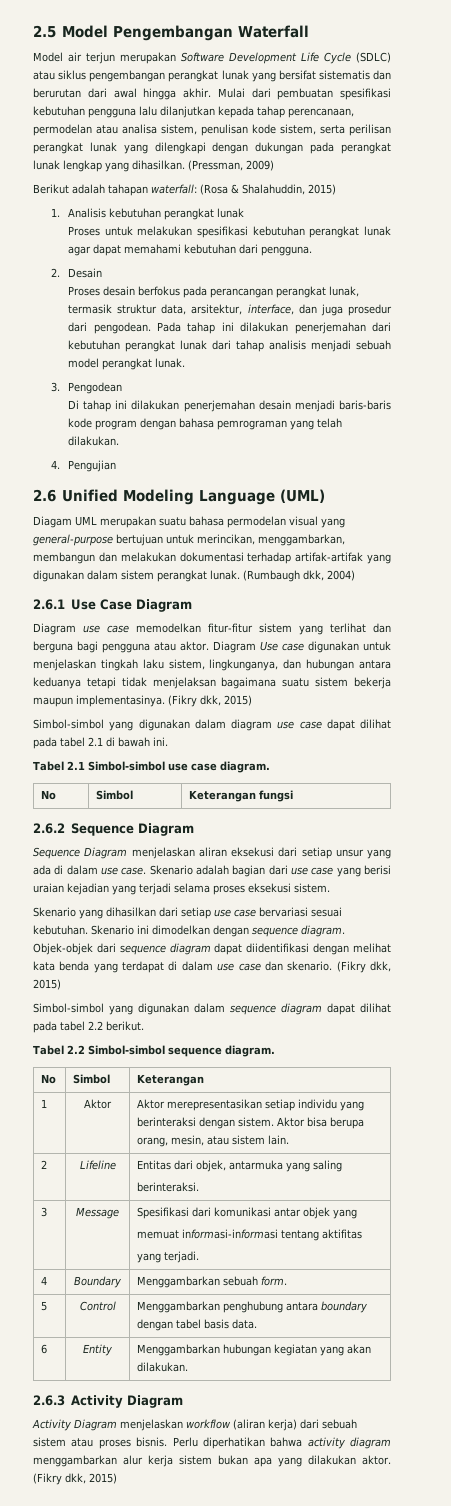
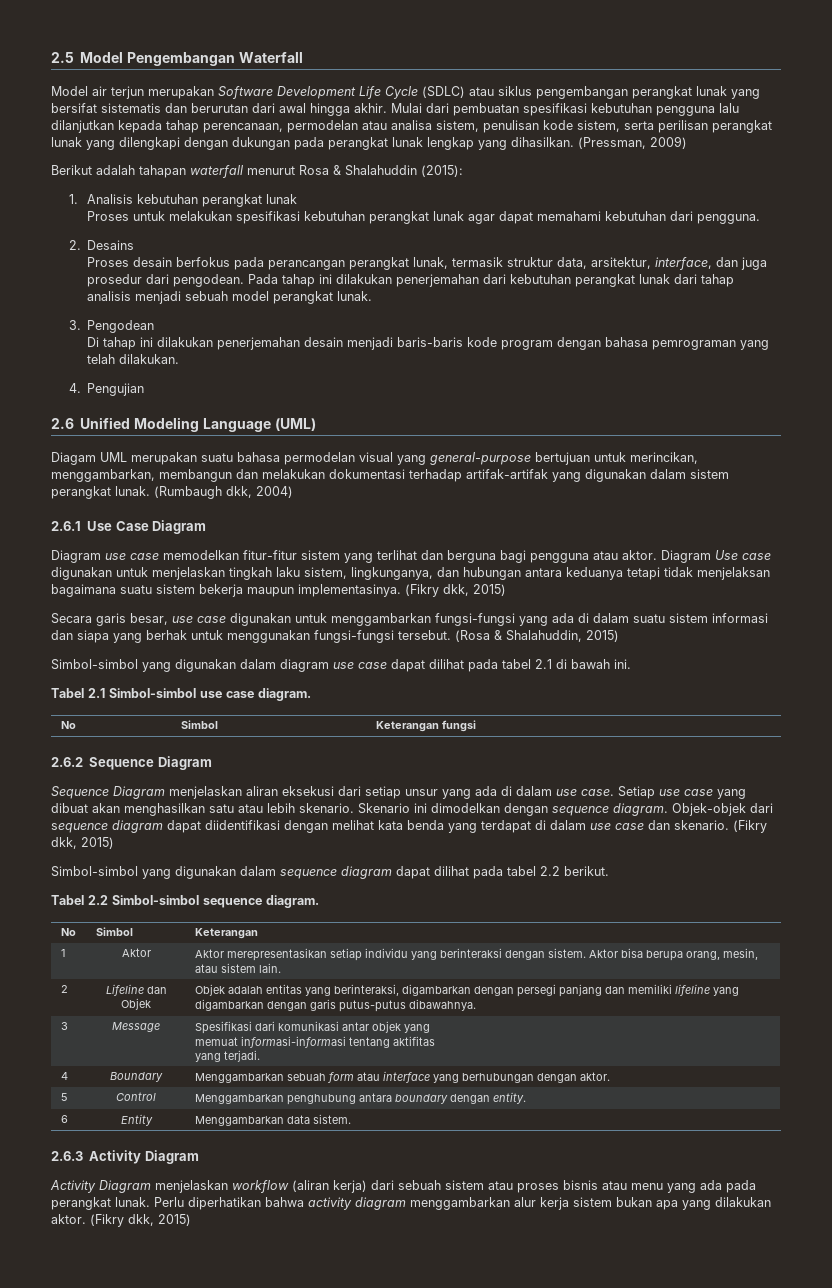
- Berikut adalah tahapan waterfall: (Rosa & Shalahuddin, 2015)
+ Berikut adalah tahapan waterfall menurut Rosa & Shalahuddin (2015):
- 2. Desain
+ 2. Desains
+ Secara garis besar, use case digunakan untuk menggambarkan fungsi-fungsi yang ada di dalam suatu sistem informasi dan siapa yang berhak untuk menggunakan fungsi-fungsi tersebut. (Rosa & Shalahuddin, 2015)
- Skenario adalah bagian dari use case yang berisi uraian kejadian yang terjadi selama proses eksekusi sistem.
- Skenario yang dihasilkan dari setiap use case bervariasi sesuai kebutuhan.
+ Setiap use case yang dibuat akan menghasilkan satu atau lebih skenario.
- 2 | Lifeline | Entitas dari objek, antarmuka yang saling
- berinteraksi.
+ 2 | Lifeline dan Objek | Objek adalah entitas yang berinteraksi, digambarkan dengan persegi panjang dan memiliki lifeline yang digambarkan dengan garis putus-putus dibawahnya.
- 4 | Boundary | Menggambarkan sebuah form.
+ 4 | Boundary | Menggambarkan sebuah form atau interface yang berhubungan dengan aktor.
- 5 | Control | Menggambarkan penghubung antara boundary dengan tabel basis data.
+ 5 | Control | Menggambarkan penghubung antara boundary dengan entity.
- 6 | Entity | Menggambarkan hubungan kegiatan yang akan dilakukan.
+ 6 | Entity | Menggambarkan data sistem.
- Activity Diagram menjelaskan workflow (aliran kerja) dari sebuah sistem atau proses bisnis.
+ Activity Diagram menjelaskan workflow (aliran kerja) dari sebuah sistem atau proses bisnis atau menu yang ada pada perangkat lunak.

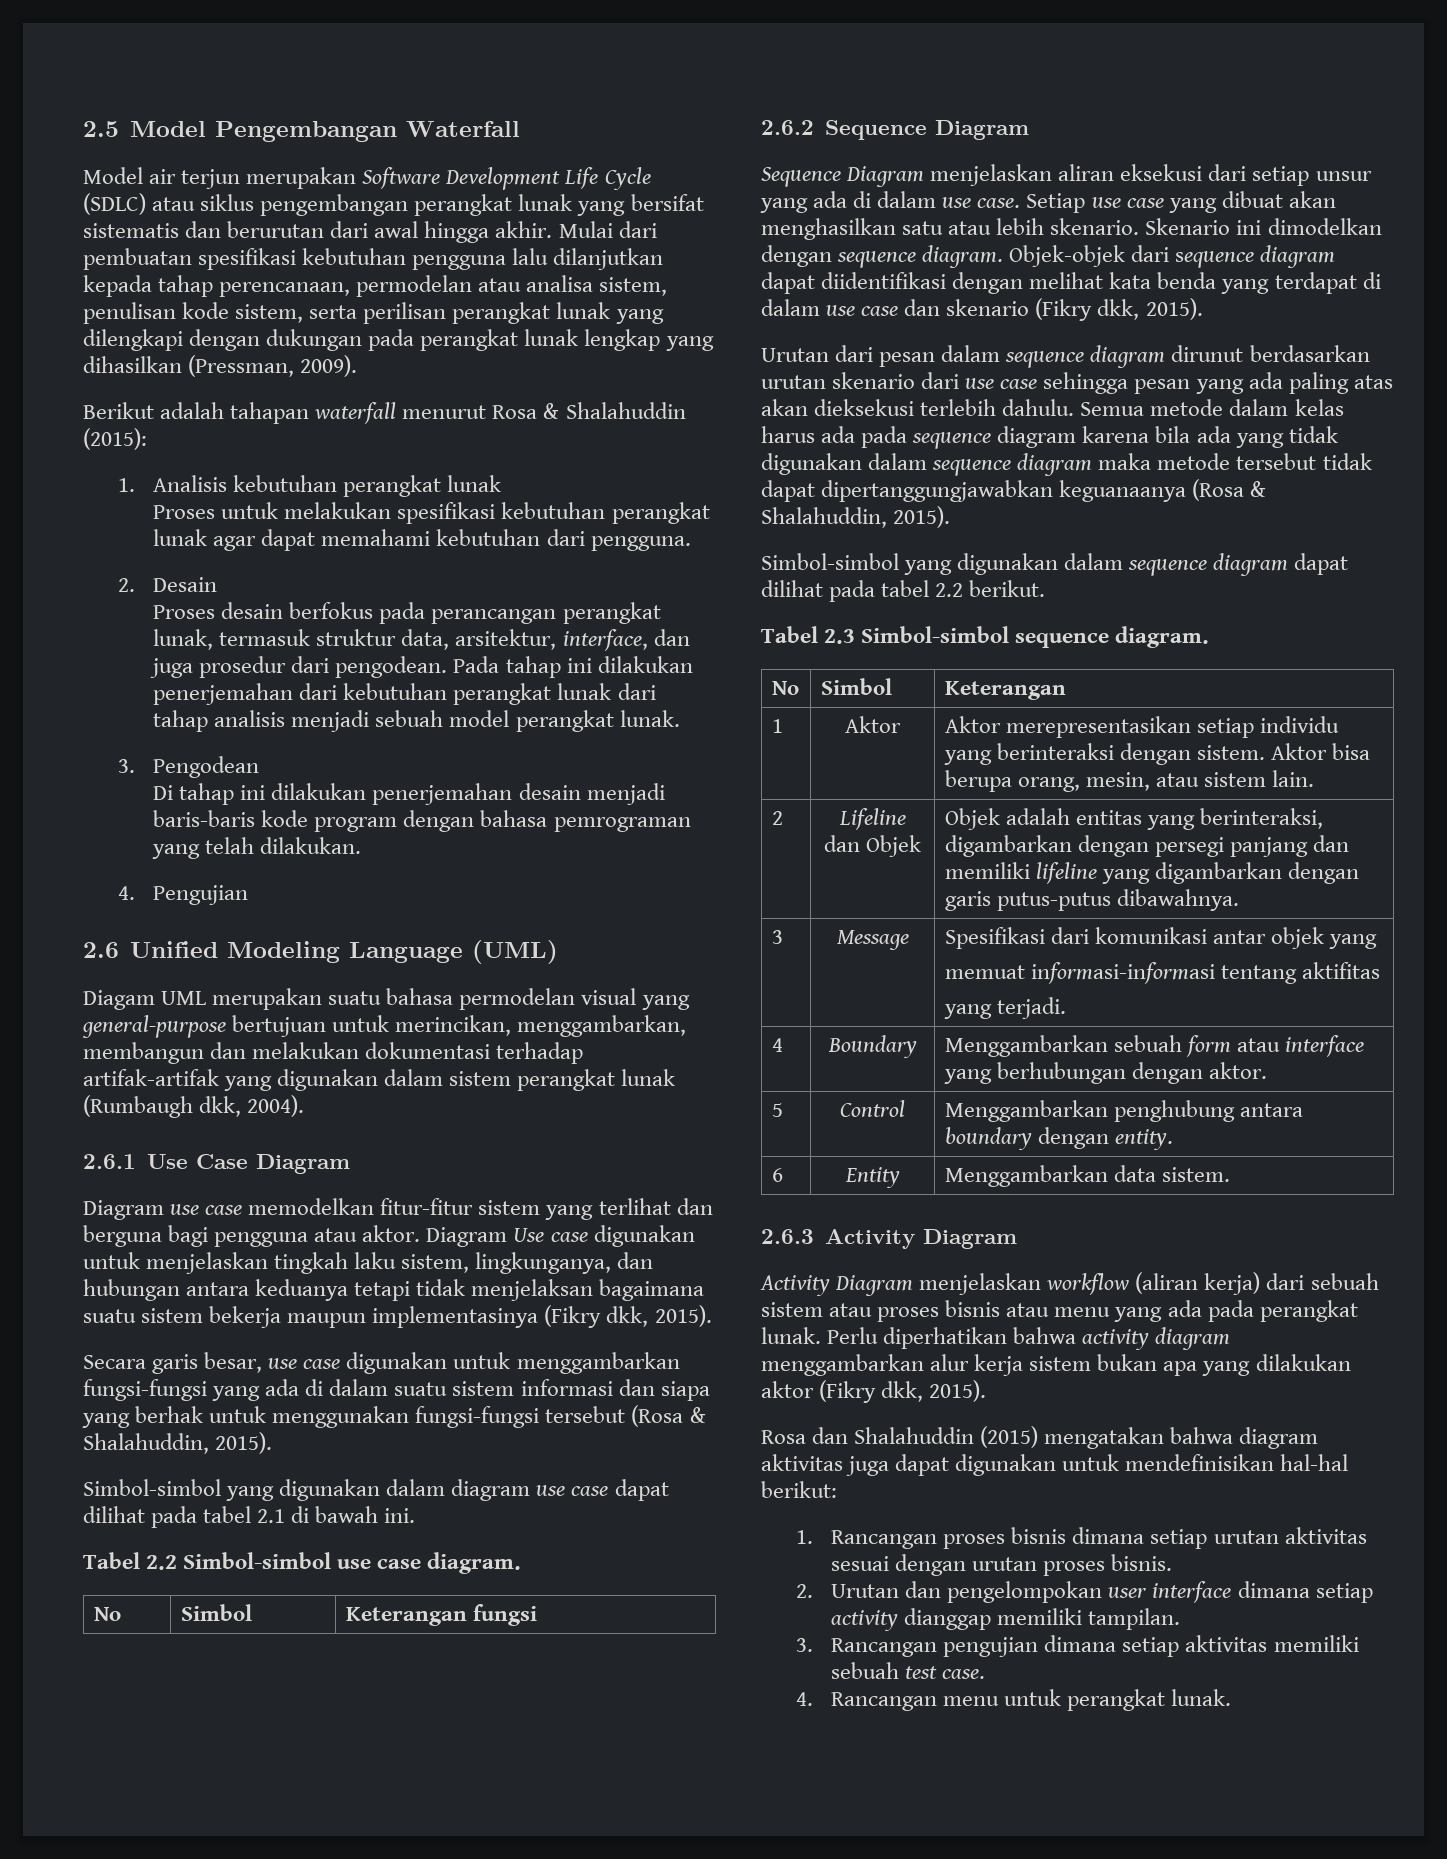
- Mulai dari pembuatan spesifikasi kebutuhan pengguna lalu dilanjutkan kepada tahap perencanaan, permodelan atau analisa sistem, penulisan kode sistem, serta perilisan perangkat lunak yang dilengkapi dengan dukungan pada perangkat lunak lengkap yang dihasilkan. (Pressman, 2009)
+ Mulai dari pembuatan spesifikasi kebutuhan pengguna lalu dilanjutkan kepada tahap perencanaan, permodelan atau analisa sistem, penulisan kode sistem, serta perilisan perangkat lunak yang dilengkapi dengan dukungan pada perangkat lunak lengkap yang dihasilkan (Pressman, 2009).
- 2. Desains
+ 2. Desain
- Proses desain berfokus pada perancangan perangkat lunak, termasik struktur data, arsitektur, interface, dan juga prosedur dari pengodean.
+ Proses desain berfokus pada perancangan perangkat lunak, termasuk struktur data, arsitektur, interface, dan juga prosedur dari pengodean.
- Diagam UML merupakan suatu bahasa permodelan visual yang general-purpose bertujuan untuk merincikan, menggambarkan, membangun dan melakukan dokumentasi terhadap artifak-artifak yang digunakan dalam sistem perangkat lunak. (Rumbaugh dkk, 2004)
+ Diagam UML merupakan suatu bahasa permodelan visual yang general-purpose bertujuan untuk merincikan, menggambarkan, membangun dan melakukan dokumentasi terhadap artifak-artifak yang digunakan dalam sistem perangkat lunak (Rumbaugh dkk, 2004).
- Diagram Use case digunakan untuk menjelaskan tingkah laku sistem, lingkunganya, dan hubungan antara keduanya tetapi tidak menjelaksan bagaimana suatu sistem bekerja maupun implementasinya. (Fikry dkk, 2015)
+ Diagram Use case digunakan untuk menjelaskan tingkah laku sistem, lingkunganya, dan hubungan antara keduanya tetapi tidak menjelaksan bagaimana suatu sistem bekerja maupun implementasinya (Fikry dkk, 2015).
- Secara garis besar, use case digunakan untuk menggambarkan fungsi-fungsi yang ada di dalam suatu sistem informasi dan siapa yang berhak untuk menggunakan fungsi-fungsi tersebut. (Rosa & Shalahuddin, 2015)
+ Secara garis besar, use case digunakan untuk menggambarkan fungsi-fungsi yang ada di dalam suatu sistem informasi dan siapa yang berhak untuk menggunakan fungsi-fungsi tersebut (Rosa & Shalahuddin, 2015).
- Tabel 2.1 Simbol-simbol use case diagram.
+ Tabel 2.2 Simbol-simbol use case diagram.
- Objek-objek dari sequence diagram dapat diidentifikasi dengan melihat kata benda yang terdapat di dalam use case dan skenario. (Fikry dkk, 2015)
+ Objek-objek dari sequence diagram dapat diidentifikasi dengan melihat kata benda yang terdapat di dalam use case dan skenario (Fikry dkk, 2015).
+ Urutan dari pesan dalam sequence diagram dirunut berdasarkan urutan skenario dari use case sehingga pesan yang ada paling atas akan dieksekusi terlebih dahulu. Semua metode dalam kelas harus ada pada sequence diagram karena bila ada yang tidak digunakan dalam sequence diagram maka metode tersebut tidak dapat dipertanggungjawabkan keguanaanya (Rosa & Shalahuddin, 2015).
- Tabel 2.2 Simbol-simbol sequence diagram.
+ Tabel 2.3 Simbol-simbol sequence diagram.
- Perlu diperhatikan bahwa activity diagram menggambarkan alur kerja sistem bukan apa yang dilakukan aktor. (Fikry dkk, 2015)
+ Perlu diperhatikan bahwa activity diagram menggambarkan alur kerja sistem bukan apa yang dilakukan aktor (Fikry dkk, 2015).
+ Rosa dan Shalahuddin (2015) mengatakan bahwa diagram aktivitas juga dapat digunakan untuk mendefinisikan hal-hal berikut:
+ 1. Rancangan proses bisnis dimana setiap urutan aktivitas sesuai dengan urutan proses bisnis.
+ 2. Urutan dan pengelompokan user interface dimana setiap activity dianggap memiliki tampilan.
+ 3. Rancangan pengujian dimana setiap aktivitas memiliki sebuah test case.
+ 4. Rancangan menu untuk perangkat lunak.

